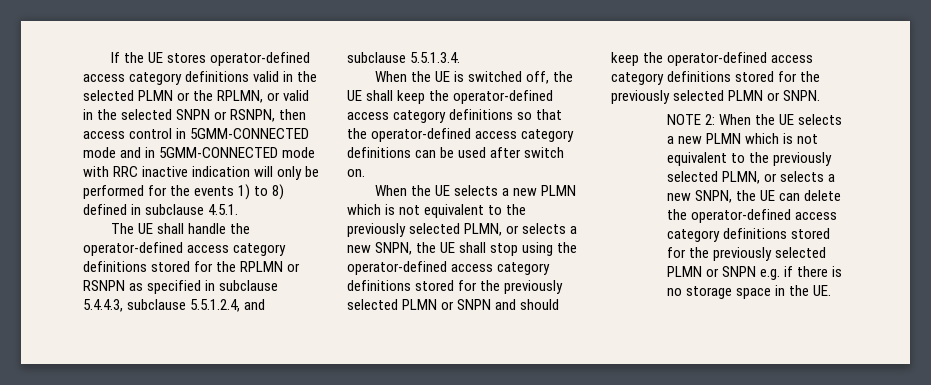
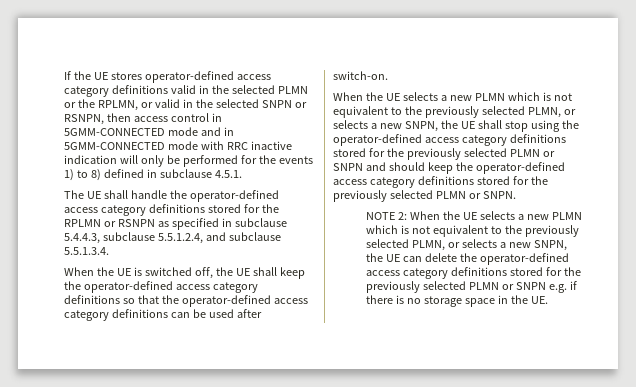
- When the UE is switched off, the UE shall keep the operator-defined access category definitions so that the operator-defined access category definitions can be used after switch on.
+ When the UE is switched off, the UE shall keep the operator-defined access category definitions so that the operator-defined access category definitions can be used after switch-on.

